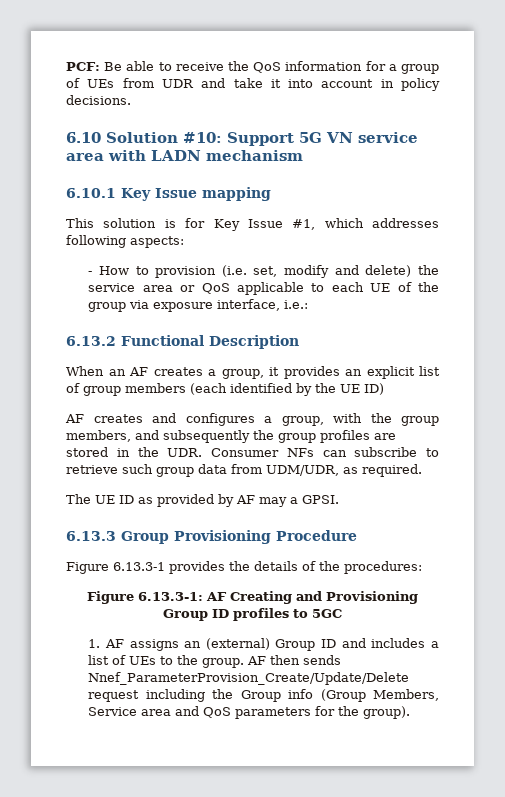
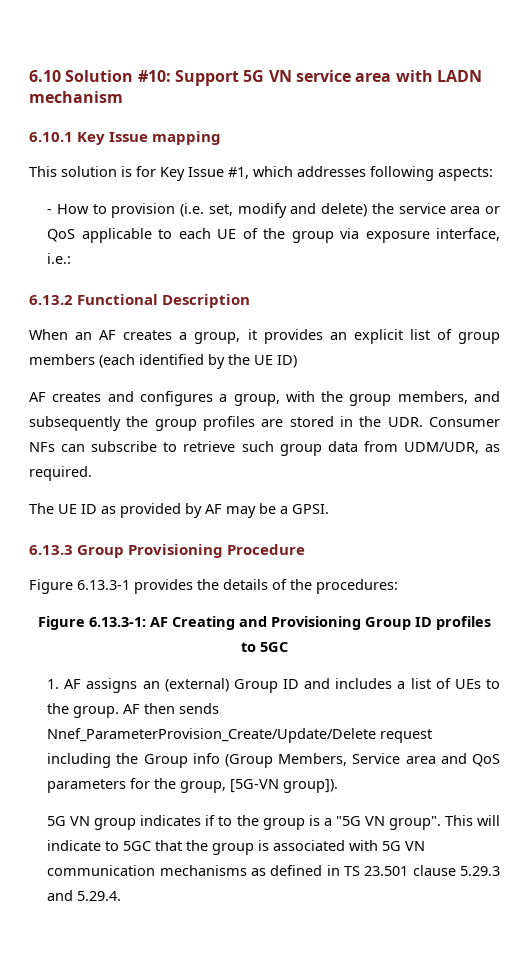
- PCF: Be able to receive the QoS information for a group of UEs from UDR and take it into account in policy decisions.
- The UE ID as provided by AF may a GPSI.
+ The UE ID as provided by AF may be a GPSI.
- AF then sends Nnef_ParameterProvision_Create/Update/Delete request including the Group info (Group Members, Service area and QoS parameters for the group).
+ AF then sends Nnef_ParameterProvision_Create/Update/Delete request including the Group info (Group Members, Service area and QoS parameters for the group, [5G-VN group]).
+ 5G VN group indicates if to the group is a "5G VN group". This will indicate to 5GC that the group is associated with 5G VN communication mechanisms as defined in TS 23.501 clause 5.29.3 and 5.29.4.

